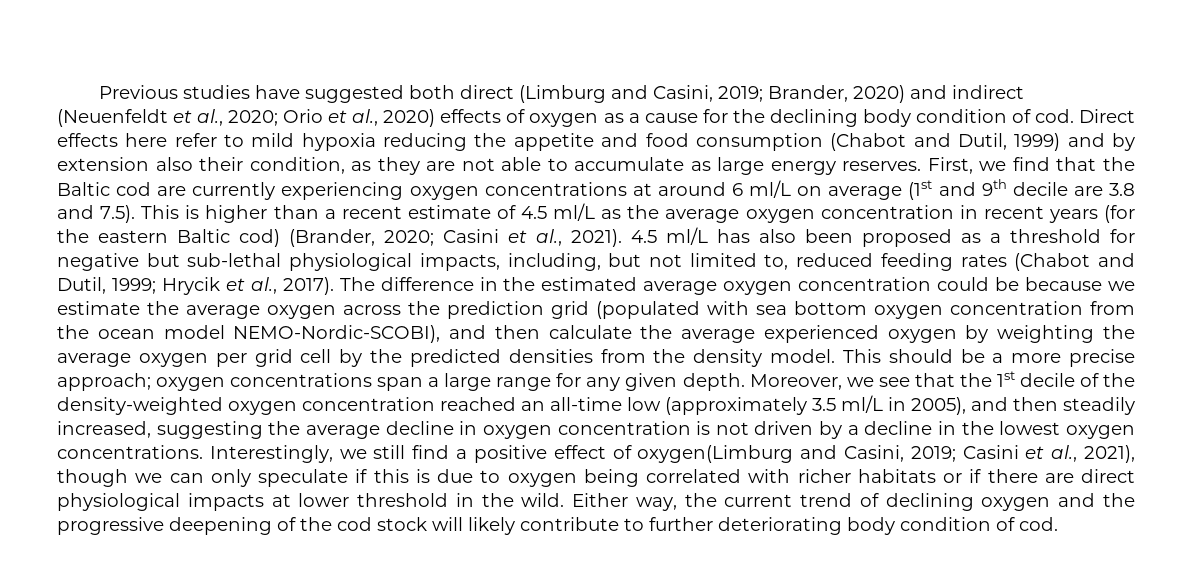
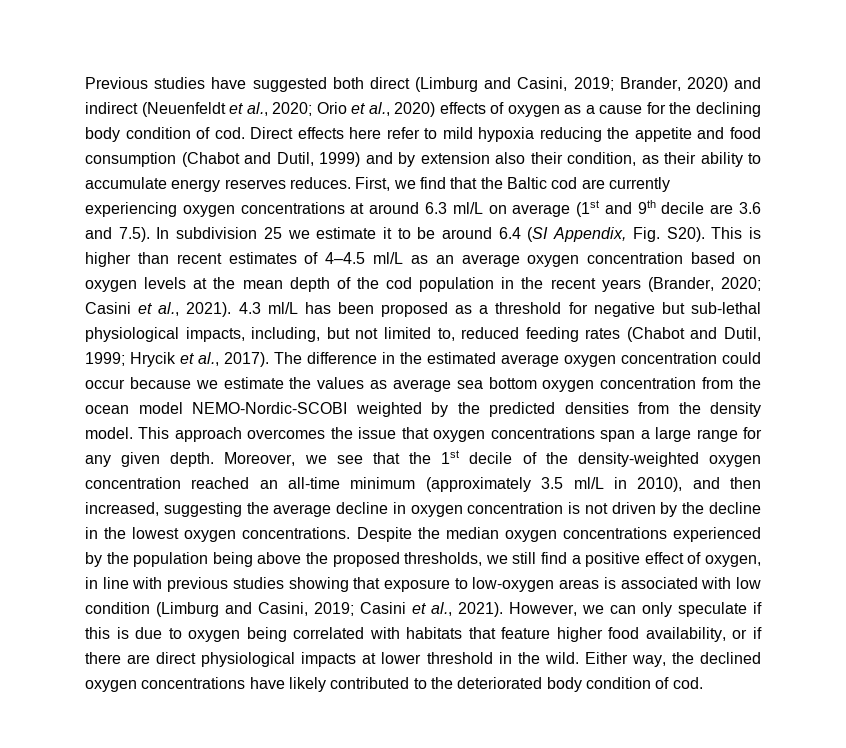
- Direct effects here refer to mild hypoxia reducing the appetite and food consumption (Chabot and Dutil, 1999) and by extension also their condition, as they are not able to accumulate as large energy reserves.
+ Direct effects here refer to mild hypoxia reducing the appetite and food consumption (Chabot and Dutil, 1999) and by extension also their condition, as their ability to accumulate energy reserves reduces.
- First, we find that the Baltic cod are currently experiencing oxygen concentrations at around 6 ml/L on average (1st and 9th decile are 3.8 and 7.5). This is higher than a recent estimate of 4.5 ml/L as the average oxygen concentration in recent years (for the eastern Baltic cod) (Brander, 2020; Casini et al., 2021).
+ First, we find that the Baltic cod are currently experiencing oxygen concentrations at around 6.3 ml/L on average (1st and 9th decile are 3.6 and 7.5). In subdivision 25 we estimate it to be around 6.4 (SI Appendix, Fig. S20). This is higher than recent estimates of 4–4.5 ml/L as an average oxygen concentration based on oxygen levels at the mean depth of the cod population in the recent years (Brander, 2020; Casini et al., 2021).
- 4.5 ml/L has also been proposed as a threshold for negative but sub-lethal physiological impacts, including, but not limited to, reduced feeding rates (Chabot and Dutil, 1999; Hrycik et al., 2017).
+ 4.3 ml/L has been proposed as a threshold for negative but sub-lethal physiological impacts, including, but not limited to, reduced feeding rates (Chabot and Dutil, 1999; Hrycik et al., 2017).
- The difference in the estimated average oxygen concentration could be because we estimate the average oxygen across the prediction grid (populated with sea bottom oxygen concentration from the ocean model NEMO-Nordic-SCOBI), and then calculate the average experienced oxygen by weighting the average oxygen per grid cell by the predicted densities from the density model.
+ The difference in the estimated average oxygen concentration could occur because we estimate the values as average sea bottom oxygen concentration from the ocean model NEMO-Nordic-SCOBI weighted by the predicted densities from the density model.
- This should be a more precise approach; oxygen concentrations span a large range for any given depth.
+ This approach overcomes the issue that oxygen concentrations span a large range for any given depth.
- Moreover, we see that the 1st decile of the density-weighted oxygen concentration reached an all-time low (approximately 3.5 ml/L in 2005), and then steadily increased, suggesting the average decline in oxygen concentration is not driven by a decline in the lowest oxygen concentrations.
+ Moreover, we see that the 1st decile of the density-weighted oxygen concentration reached an all-time minimum (approximately 3.5 ml/L in 2010), and then increased, suggesting the average decline in oxygen concentration is not driven by the decline in the lowest oxygen concentrations.
- Interestingly, we still find a positive effect of oxygen(Limburg and Casini, 2019; Casini et al., 2021), though we can only speculate if this is due to oxygen being correlated with richer habitats or if there are direct physiological impacts at lower threshold in the wild.
+ Despite the median oxygen concentrations experienced by the population being above the proposed thresholds, we still find a positive effect of oxygen, in line with previous studies showing that exposure to low-oxygen areas is associated with low condition (Limburg and Casini, 2019; Casini et al., 2021). However, we can only speculate if this is due to oxygen being correlated with habitats that feature higher food availability, or if there are direct physiological impacts at lower threshold in the wild.
- Either way, the current trend of declining oxygen and the progressive deepening of the cod stock will likely contribute to further deteriorating body condition of cod.
+ Either way, the declined oxygen concentrations have likely contributed to the deteriorated body condition of cod.

